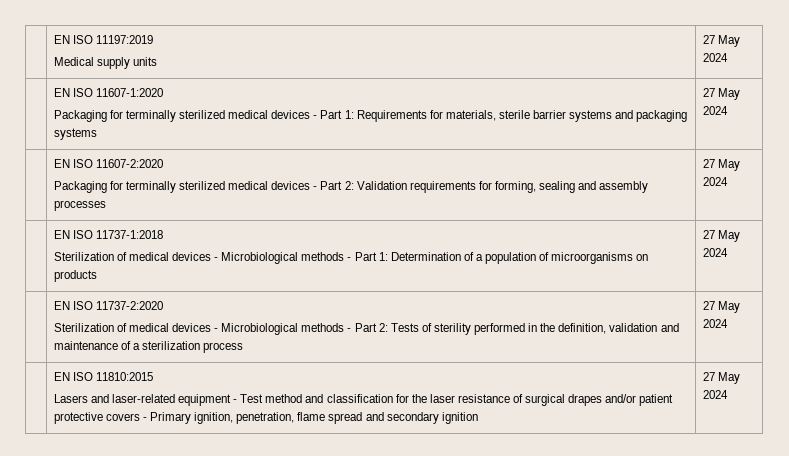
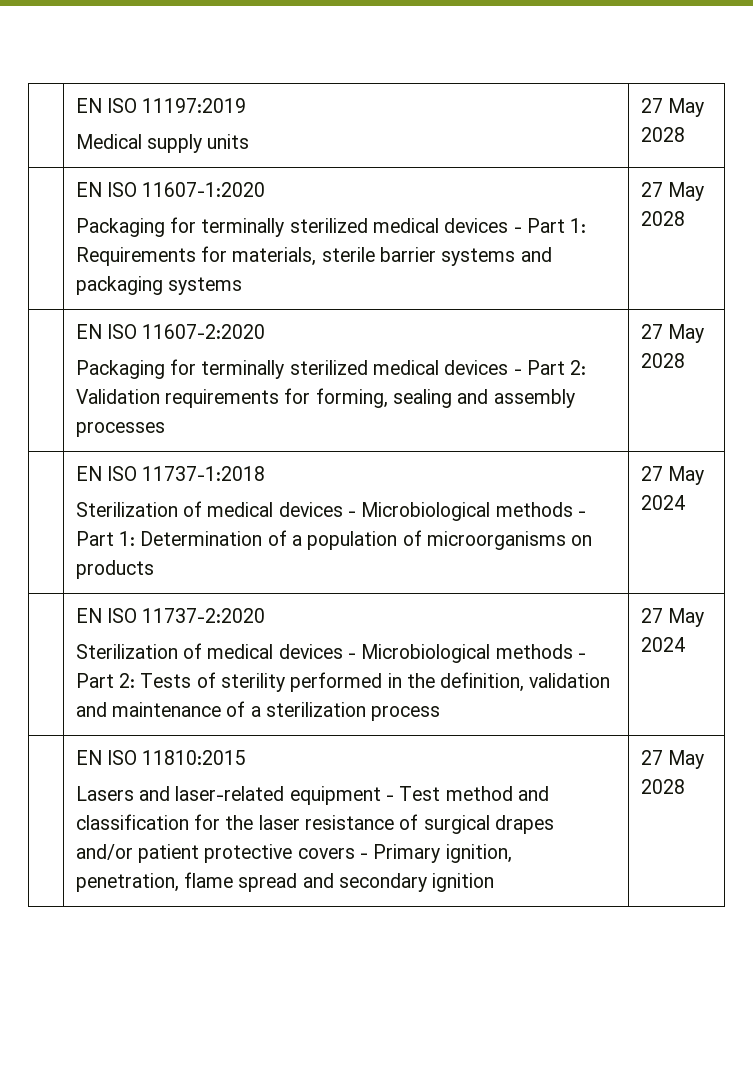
  | EN ISO 11197:2019
- Medical supply units | 27 May 2024
+ Medical supply units | 27 May 2028
  | EN ISO 11607-1:2020
- Packaging for terminally sterilized medical devices - Part 1: Requirements for materials, sterile barrier systems and packaging systems | 27 May 2024
+ Packaging for terminally sterilized medical devices - Part 1: Requirements for materials, sterile barrier systems and packaging systems | 27 May 2028
  | EN ISO 11607-2:2020
- Packaging for terminally sterilized medical devices - Part 2: Validation requirements for forming, sealing and assembly processes | 27 May 2024
+ Packaging for terminally sterilized medical devices - Part 2: Validation requirements for forming, sealing and assembly processes | 27 May 2028
  | EN ISO 11810:2015
- Lasers and laser-related equipment - Test method and classification for the laser resistance of surgical drapes and/or patient protective covers - Primary ignition, penetration, flame spread and secondary ignition | 27 May 2024
+ Lasers and laser-related equipment - Test method and classification for the laser resistance of surgical drapes and/or patient protective covers - Primary ignition, penetration, flame spread and secondary ignition | 27 May 2028

